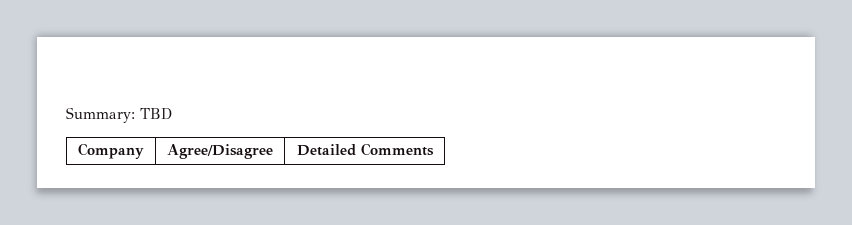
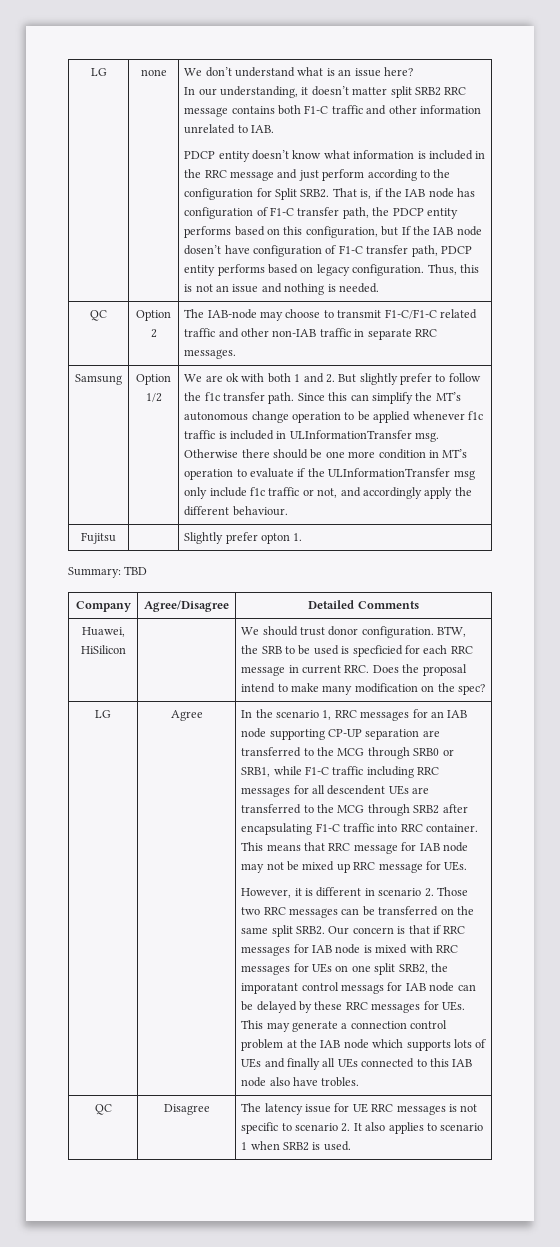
+ LG | none | We don’t understand what is an issue here?
+ In our understanding, it doesn’t matter split SRB2 RRC message contains both F1-C traffic and other information unrelated to IAB.
+ PDCP entity doesn’t know what information is included in the RRC message and just perform according to the configuration for Split SRB2. That is, if the IAB node has configuration of F1-C transfer path, the PDCP entity performs based on this configuration, but If the IAB node dosen’t have configuration of F1-C transfer path, PDCP entity performs based on legacy configuration. Thus, this is not an issue and nothing is needed.
+ QC | Option 2 | The IAB-node may choose to transmit F1-C/F1-C related traffic and other non-IAB traffic in separate RRC messages.
+ Samsung | Option 1/2 | We are ok with both 1 and 2. But slightly prefer to follow the f1c transfer path. Since this can simplify the MT’s autonomous change operation to be applied whenever f1c traffic is included in ULInformationTransfer msg. Otherwise there should be one more condition in MT’s operation to evaluate if the ULInformationTransfer msg only include f1c traffic or not, and accordingly apply the different behaviour.
+ Fujitsu | | Slightly prefer opton 1.
+ Huawei, HiSilicon | | We should trust donor configuration. BTW, the SRB to be used is specficied for each RRC message in current RRC. Does the proposal intend to make many modification on the spec?
+ LG | Agree | In the scenario 1, RRC messages for an IAB node supporting CP-UP separation are transferred to the MCG through SRB0 or SRB1, while F1-C traffic including RRC messages for all descendent UEs are transferred to the MCG through SRB2 after encapsulating F1-C traffic into RRC container. This means that RRC message for IAB node may not be mixed up RRC message for UEs.
+ However, it is different in scenario 2. Those two RRC messages can be transferred on the same split SRB2. Our concern is that if RRC messages for IAB node is mixed with RRC messages for UEs on one split SRB2, the imporatant control messags for IAB node can be delayed by these RRC messages for UEs. This may generate a connection control problem at the IAB node which supports lots of UEs and finally all UEs connected to this IAB node also have trobles.
+ QC | Disagree | The latency issue for UE RRC messages is not specific to scenario 2. It also applies to scenario 1 when SRB2 is used.

